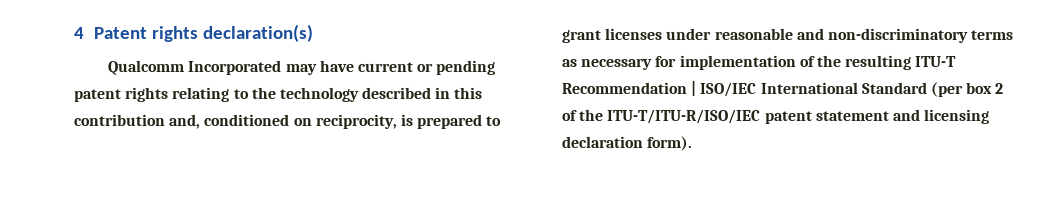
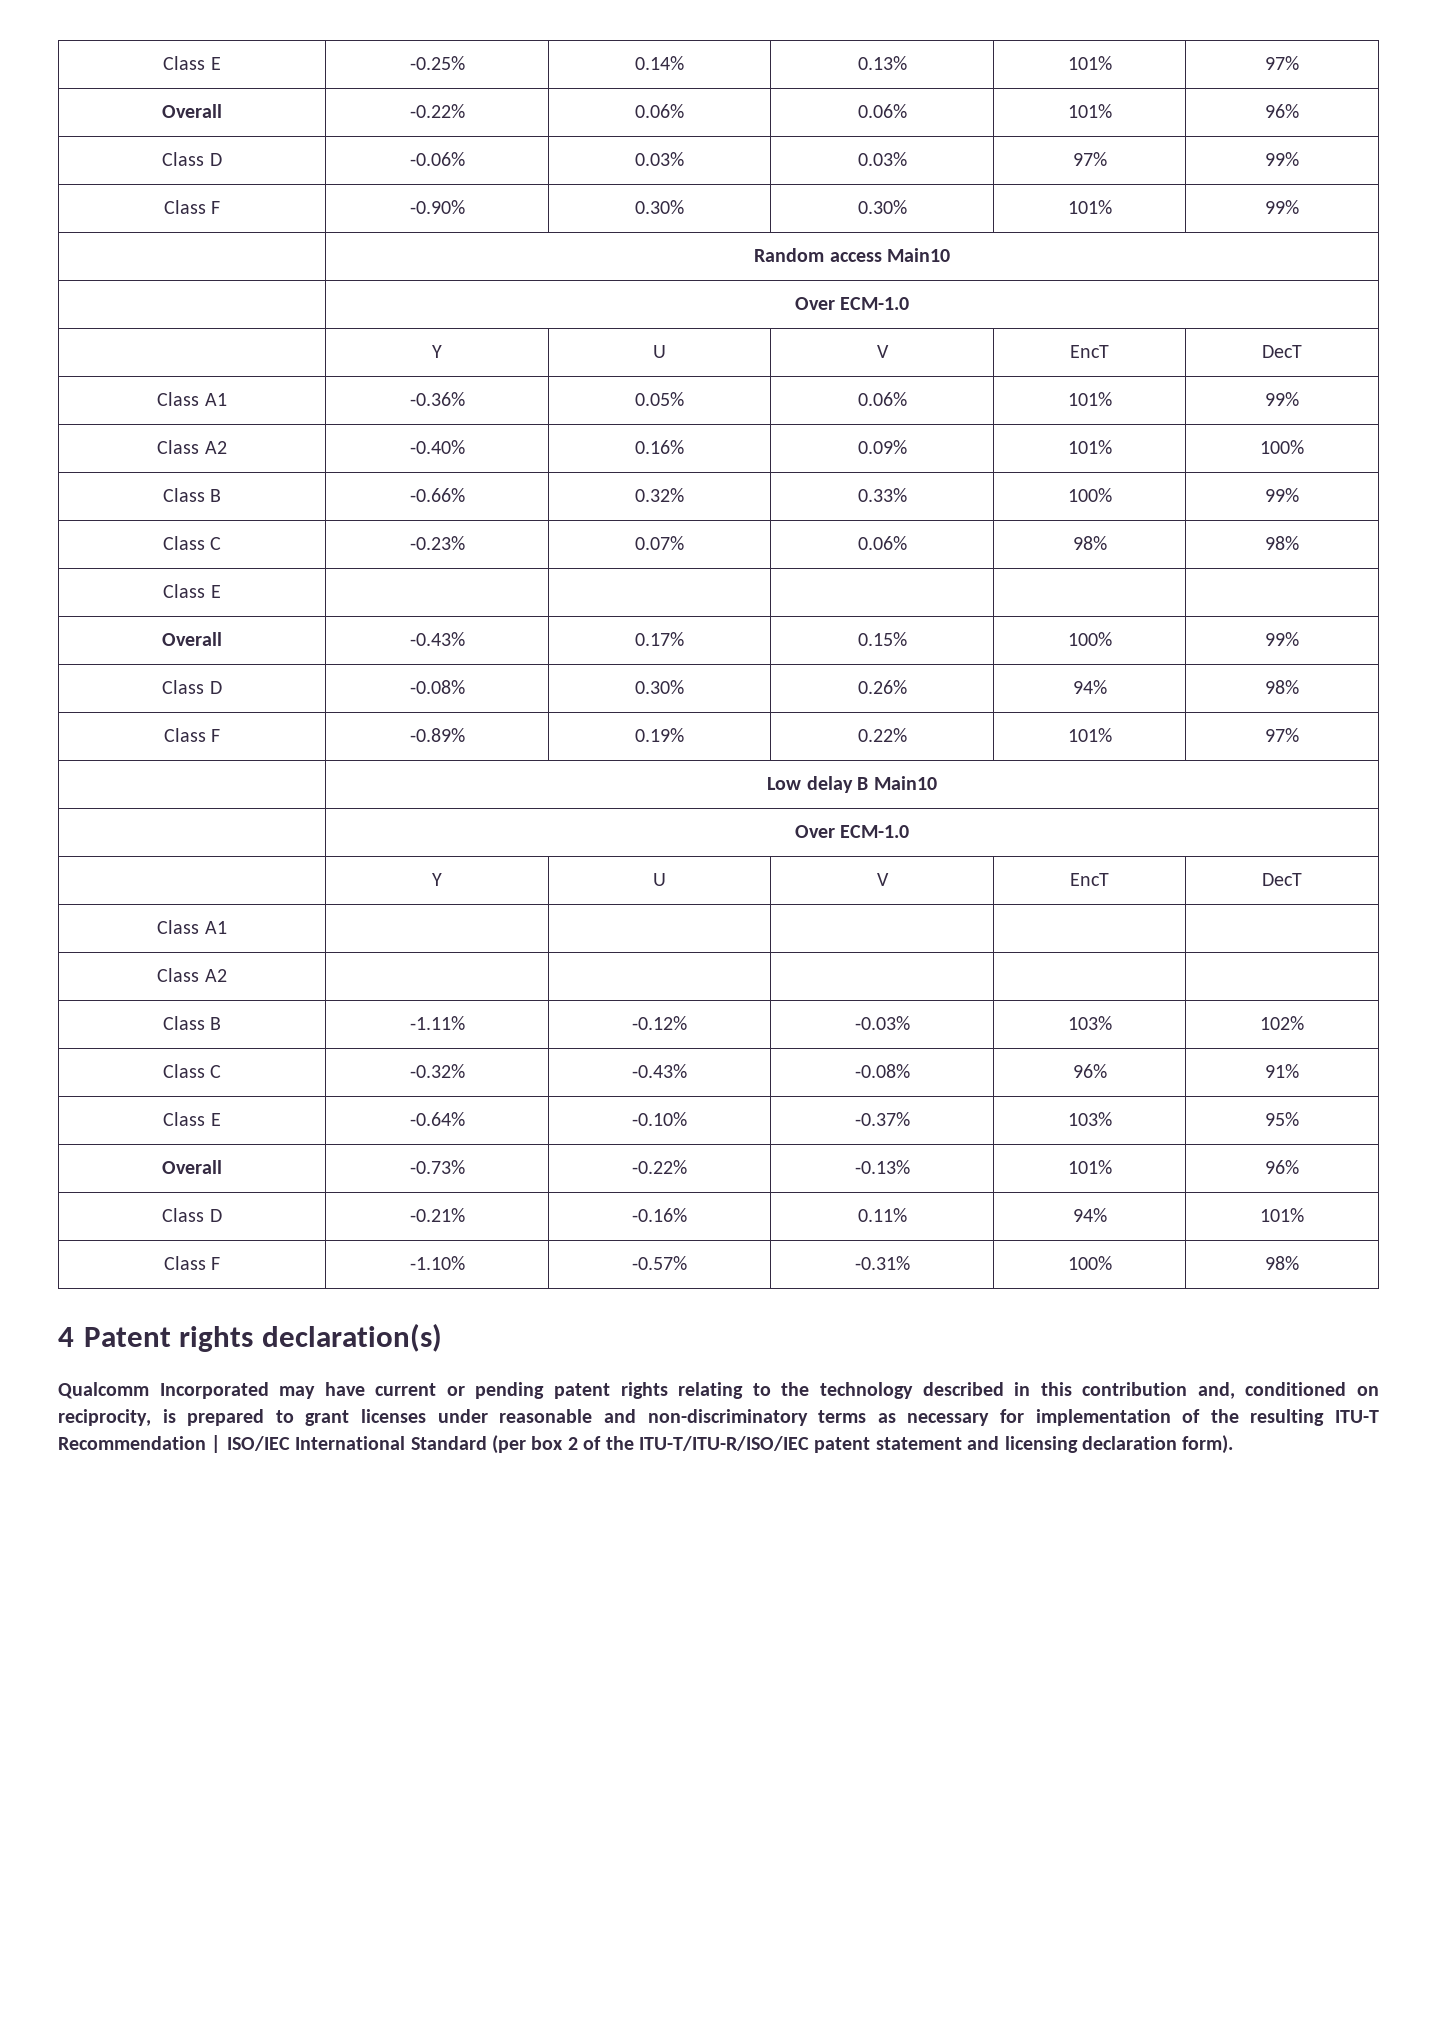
+ Class E | -0.25% | 0.14% | 0.13% | 101% | 97%
+ Overall | -0.22% | 0.06% | 0.06% | 101% | 96%
+ Class D | -0.06% | 0.03% | 0.03% | 97% | 99%
+ Class F | -0.90% | 0.30% | 0.30% | 101% | 99%
+ | Random access Main10
+ | Over ECM-1.0
+ | Y | U | V | EncT | DecT
+ Class A1 | -0.36% | 0.05% | 0.06% | 101% | 99%
+ Class A2 | -0.40% | 0.16% | 0.09% | 101% | 100%
+ Class B | -0.66% | 0.32% | 0.33% | 100% | 99%
+ Class C | -0.23% | 0.07% | 0.06% | 98% | 98%
+ Class E | | | | |
+ Overall | -0.43% | 0.17% | 0.15% | 100% | 99%
+ Class D | -0.08% | 0.30% | 0.26% | 94% | 98%
+ Class F | -0.89% | 0.19% | 0.22% | 101% | 97%
+ | Low delay B Main10
+ | Over ECM-1.0
+ | Y | U | V | EncT | DecT
+ Class A1 | | | | |
+ Class A2 | | | | |
+ Class B | -1.11% | -0.12% | -0.03% | 103% | 102%
+ Class C | -0.32% | -0.43% | -0.08% | 96% | 91%
+ Class E | -0.64% | -0.10% | -0.37% | 103% | 95%
+ Overall | -0.73% | -0.22% | -0.13% | 101% | 96%
+ Class D | -0.21% | -0.16% | 0.11% | 94% | 101%
+ Class F | -1.10% | -0.57% | -0.31% | 100% | 98%

